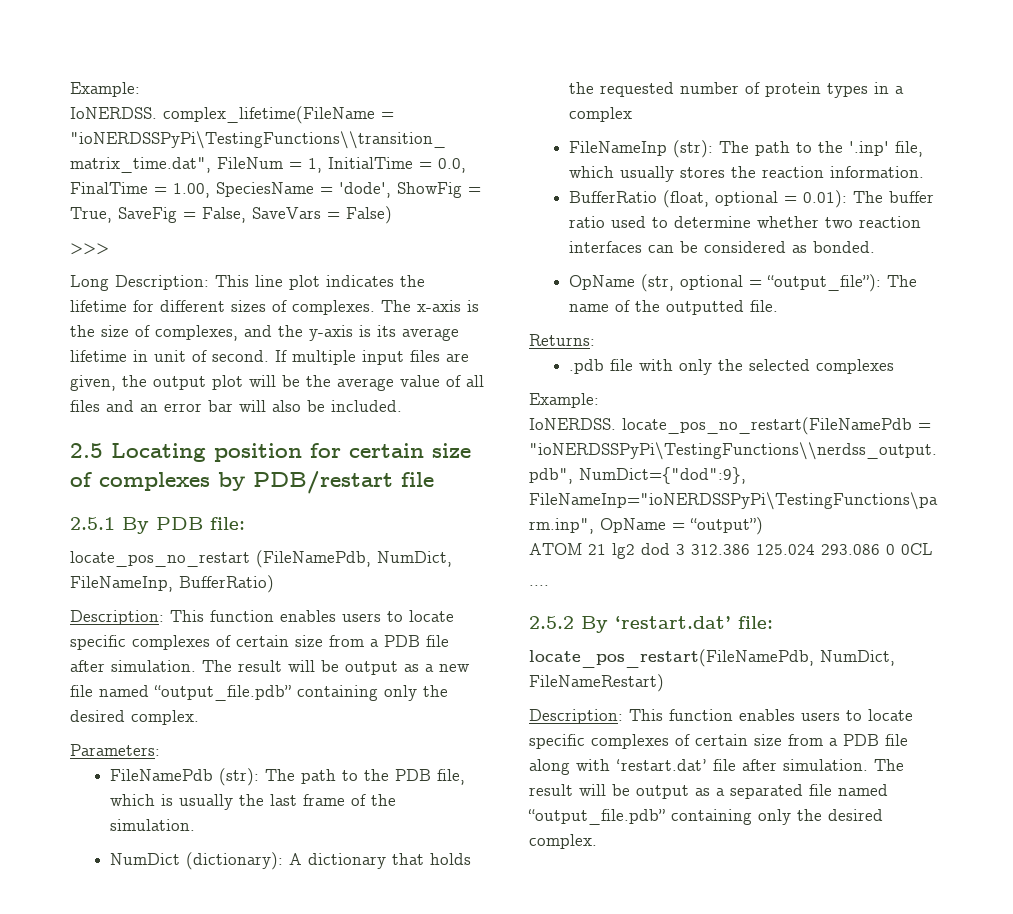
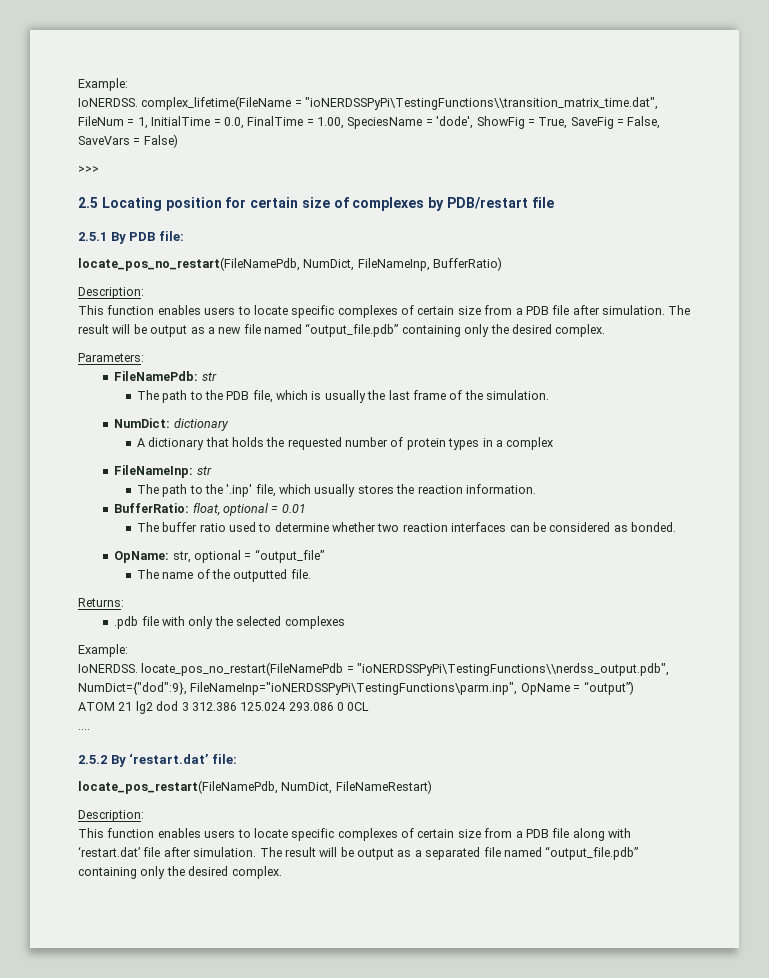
- Long Description: This line plot indicates the lifetime for different sizes of complexes. The x-axis is the size of complexes, and the y-axis is its average lifetime in unit of second. If multiple input files are given, the output plot will be the average value of all files and an error bar will also be included.
- locate_pos_no_restart (FileNamePdb, NumDict, FileNameInp, BufferRatio)
- Description: This function enables users to locate specific complexes of certain size from a PDB file after simulation.
+ locate_pos_no_restart(FileNamePdb, NumDict, FileNameInp, BufferRatio)
+ Description:
+ This function enables users to locate specific complexes of certain size from a PDB file after simulation.
- FileNamePdb (str): The path to the PDB file, which is usually the last frame of the simulation.
+ FileNamePdb: str
+ The path to the PDB file, which is usually the last frame of the simulation.
- NumDict (dictionary): A dictionary that holds the requested number of protein types in a complex
+ NumDict: dictionary
+ A dictionary that holds the requested number of protein types in a complex
- FileNameInp (str): The path to the '.inp' file, which usually stores the reaction information.
+ FileNameInp: str
+ The path to the '.inp' file, which usually stores the reaction information.
- BufferRatio (float, optional = 0.01): The buffer ratio used to determine whether two reaction interfaces can be considered as bonded.
+ BufferRatio: float, optional = 0.01
+ The buffer ratio used to determine whether two reaction interfaces can be considered as bonded.
- OpName (str, optional = “output_file”): The name of the outputted file.
+ OpName: str, optional = “output_file”
+ The name of the outputted file.
  locate_pos_restart(FileNamePdb, NumDict, FileNameRestart)
- Description: This function enables users to locate specific complexes of certain size from a PDB file along with ‘restart.dat’ file after simulation.
+ Description:
+ This function enables users to locate specific complexes of certain size from a PDB file along with ‘restart.dat’ file after simulation.

